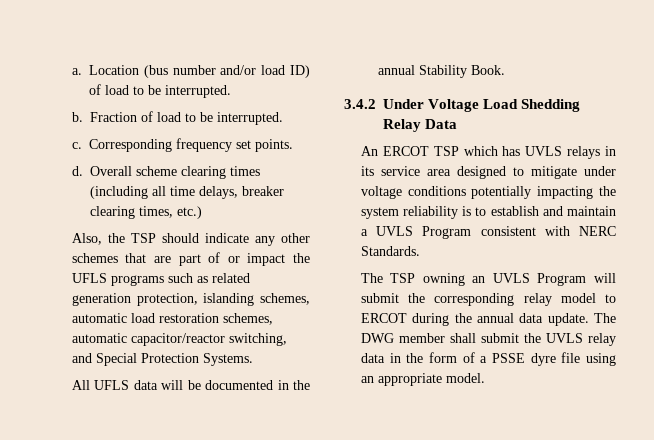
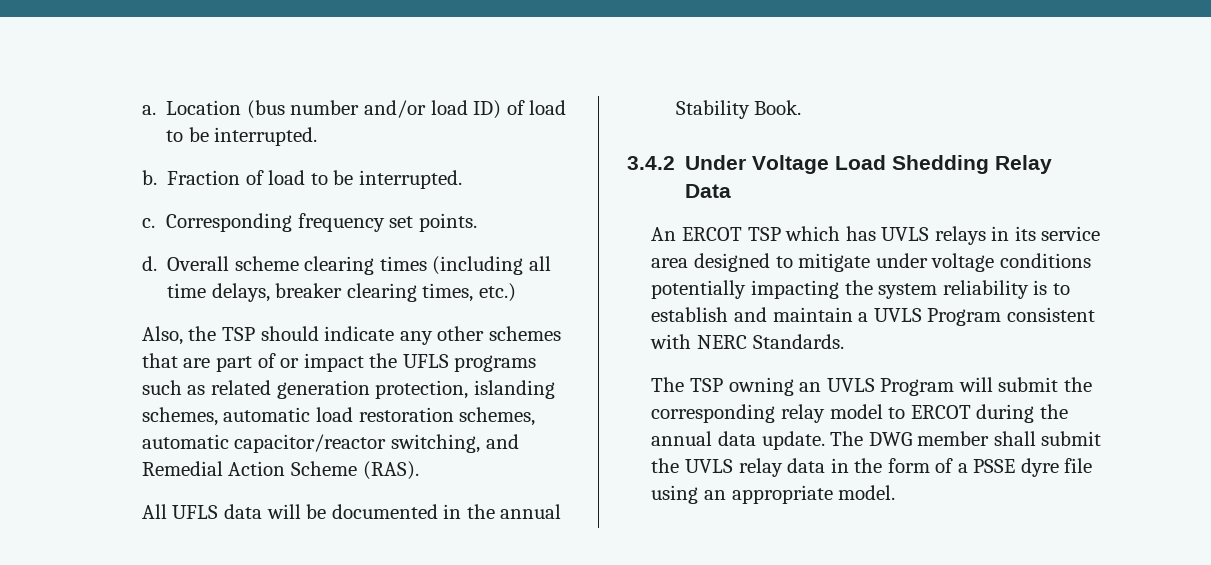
- Also, the TSP should indicate any other schemes that are part of or impact the UFLS programs such as related generation protection, islanding schemes, automatic load restoration schemes, automatic capacitor/reactor switching, and Special Protection Systems.
+ Also, the TSP should indicate any other schemes that are part of or impact the UFLS programs such as related generation protection, islanding schemes, automatic load restoration schemes, automatic capacitor/reactor switching, and Remedial Action Scheme (RAS).

